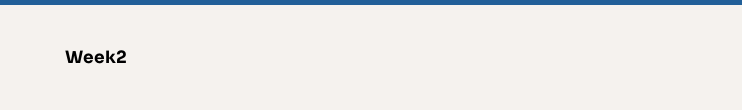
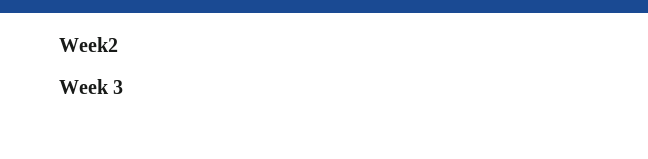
+ Week 3

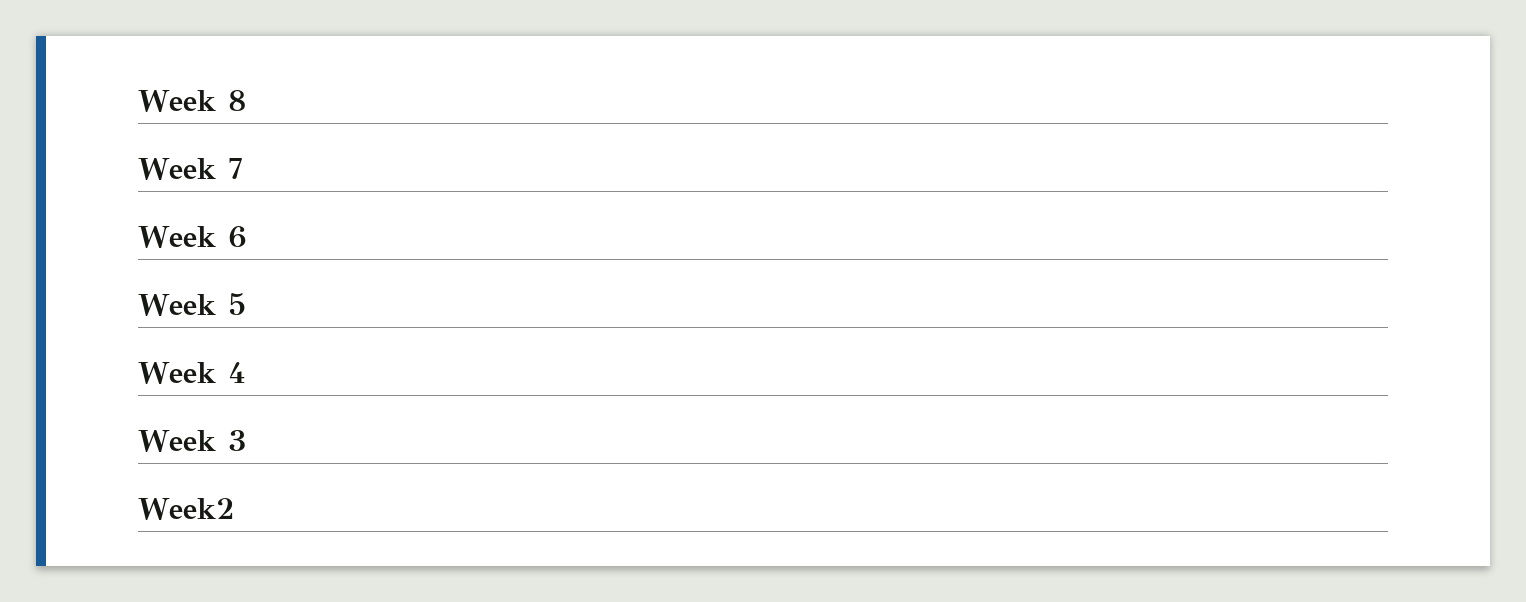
- Week2
+ Week 8
+ Week 7
+ Week 6
+ Week 5
+ Week 4
+ Week2

